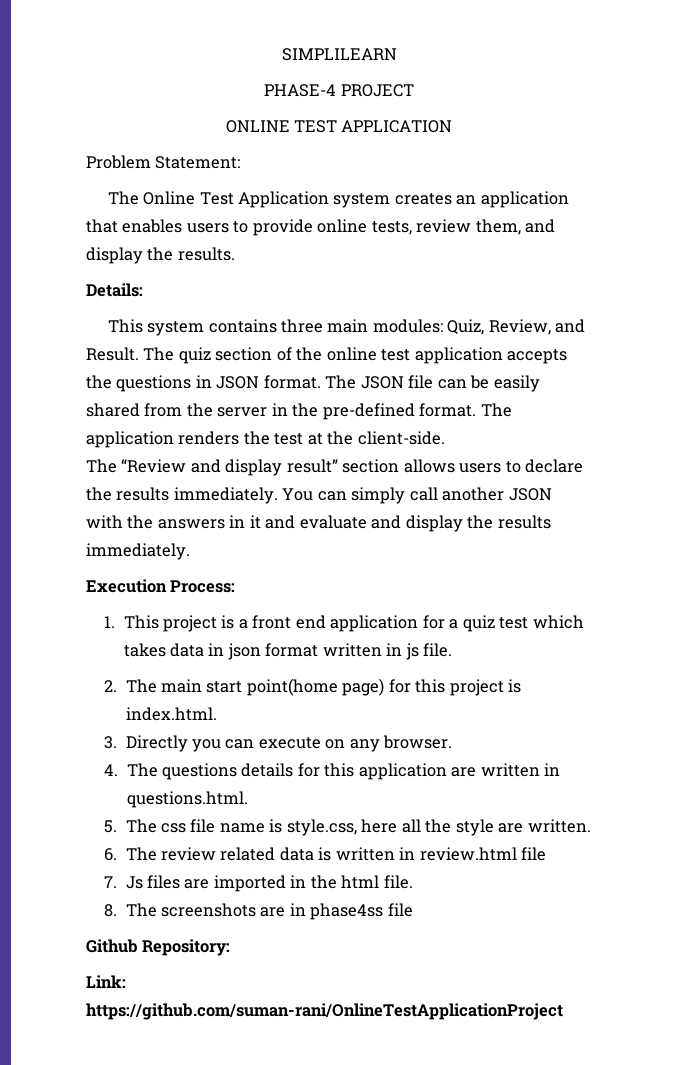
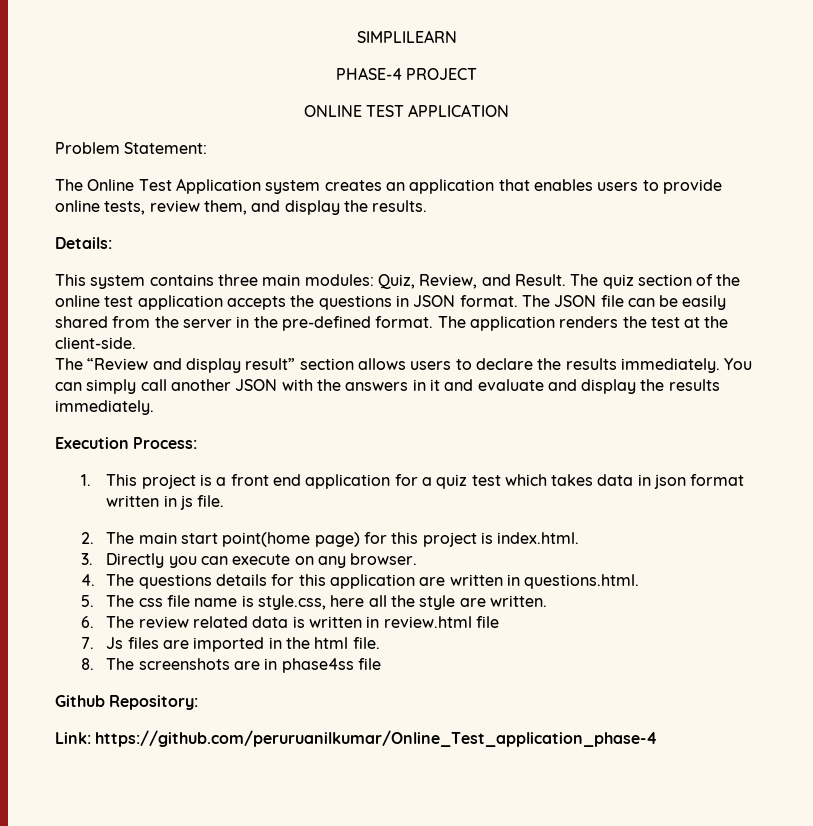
- Link: https://github.com/suman-rani/OnlineTestApplicationProject
+ Link: https://github.com/peruruanilkumar/Online_Test_application_phase-4

